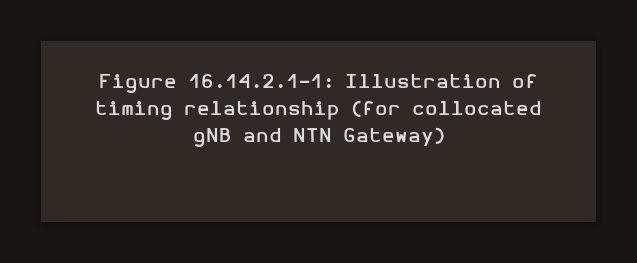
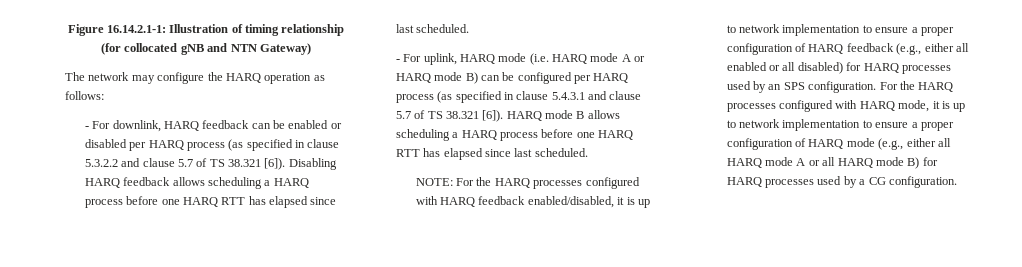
+ The network may configure the HARQ operation as follows:
+ - For downlink, HARQ feedback can be enabled or disabled per HARQ process (as specified in clause 5.3.2.2 and clause 5.7 of TS 38.321 [6]). Disabling HARQ feedback allows scheduling a HARQ process before one HARQ RTT has elapsed since last scheduled.
+ - For uplink, HARQ mode (i.e. HARQ mode A or HARQ mode B) can be configured per HARQ process (as specified in clause 5.4.3.1 and clause 5.7 of TS 38.321 [6]). HARQ mode B allows scheduling a HARQ process before one HARQ RTT has elapsed since last scheduled.
+ NOTE: For the HARQ processes configured with HARQ feedback enabled/disabled, it is up to network implementation to ensure a proper configuration of HARQ feedback (e.g., either all enabled or all disabled) for HARQ processes used by an SPS configuration. For the HARQ processes configured with HARQ mode, it is up to network implementation to ensure a proper configuration of HARQ mode (e.g., either all HARQ mode A or all HARQ mode B) for HARQ processes used by a CG configuration.

